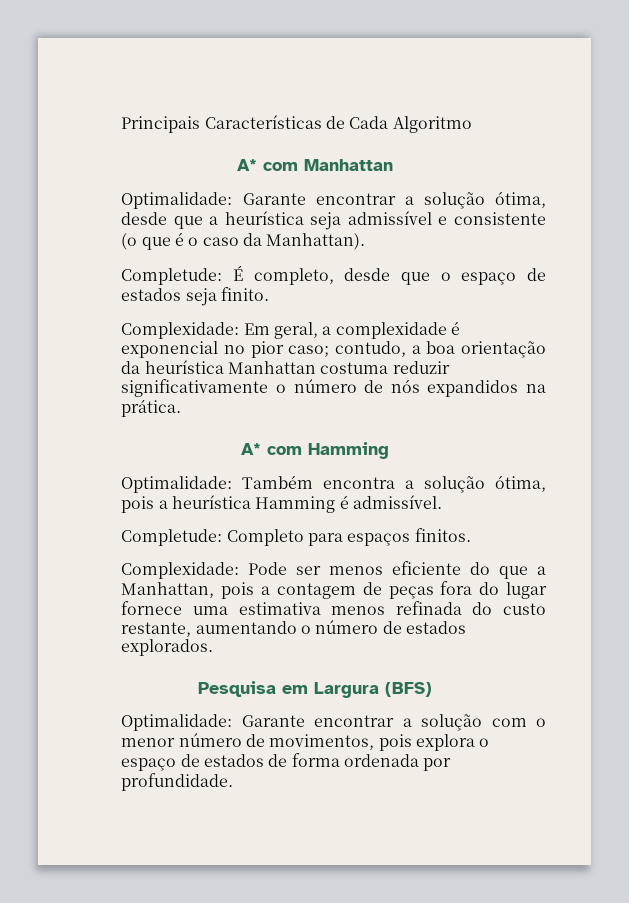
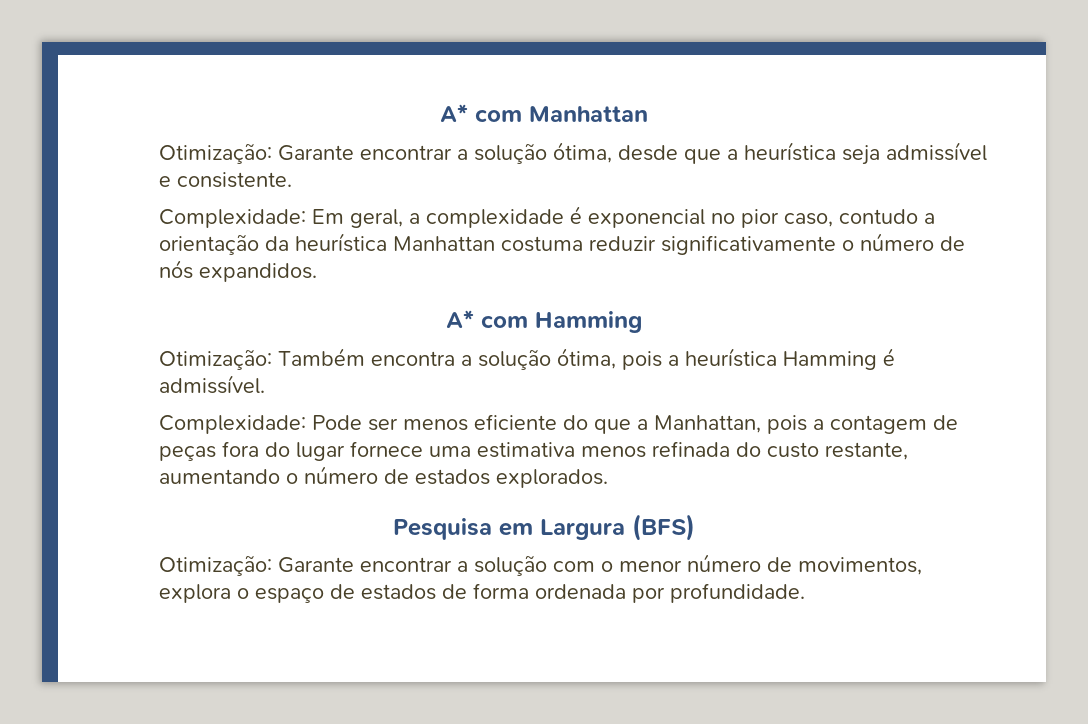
- Principais Características de Cada Algoritmo
- Optimalidade: Garante encontrar a solução ótima, desde que a heurística seja admissível e consistente (o que é o caso da Manhattan).
- Completude: É completo, desde que o espaço de estados seja finito.
+ Otimização: Garante encontrar a solução ótima, desde que a heurística seja admissível e consistente.
- Complexidade: Em geral, a complexidade é exponencial no pior caso; contudo, a boa orientação da heurística Manhattan costuma reduzir significativamente o número de nós expandidos na prática.
+ Complexidade: Em geral, a complexidade é exponencial no pior caso, contudo a orientação da heurística Manhattan costuma reduzir significativamente o número de nós expandidos.
- Optimalidade: Também encontra a solução ótima, pois a heurística Hamming é admissível.
+ Otimização: Também encontra a solução ótima, pois a heurística Hamming é admissível.
- Completude: Completo para espaços finitos.
- Optimalidade: Garante encontrar a solução com o menor número de movimentos, pois explora o espaço de estados de forma ordenada por profundidade.
+ Otimização: Garante encontrar a solução com o menor número de movimentos, explora o espaço de estados de forma ordenada por profundidade.

